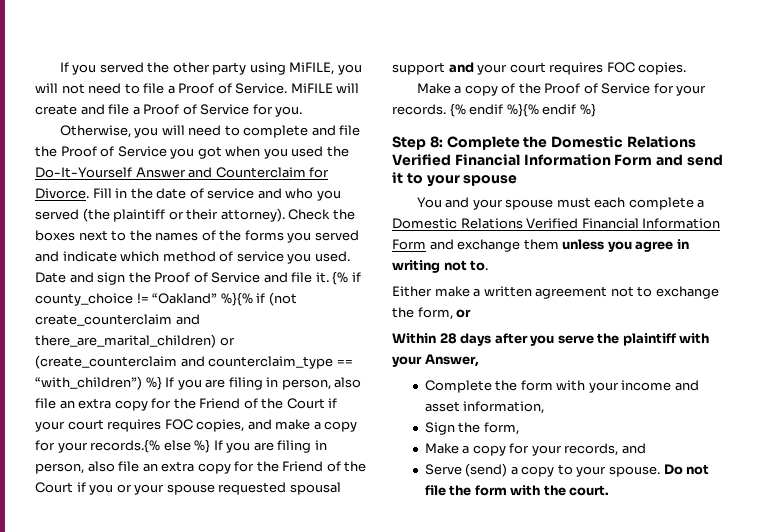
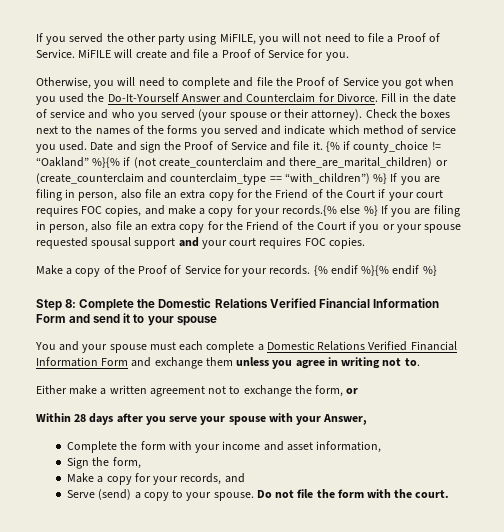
- Fill in the date of service and who you served (the plaintiff or their attorney).
+ Fill in the date of service and who you served (your spouse or their attorney).
- Within 28 days after you serve the plaintiff with your Answer,
+ Within 28 days after you serve your spouse with your Answer,

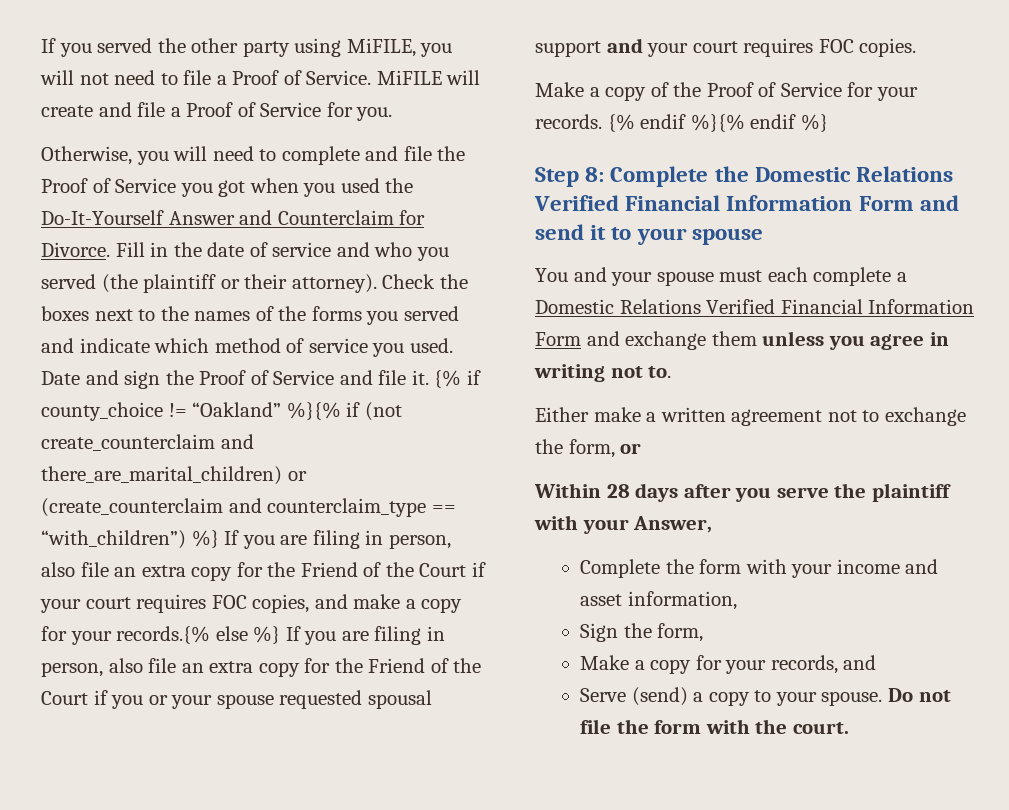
- Fill in the date of service and who you served (your spouse or their attorney).
+ Fill in the date of service and who you served (the plaintiff or their attorney).
- Within 28 days after you serve your spouse with your Answer,
+ Within 28 days after you serve the plaintiff with your Answer,

